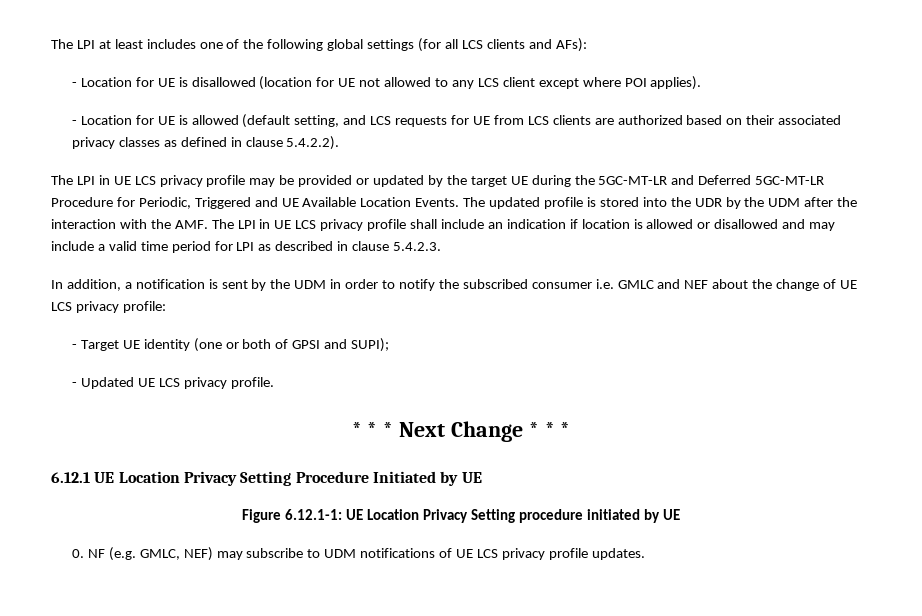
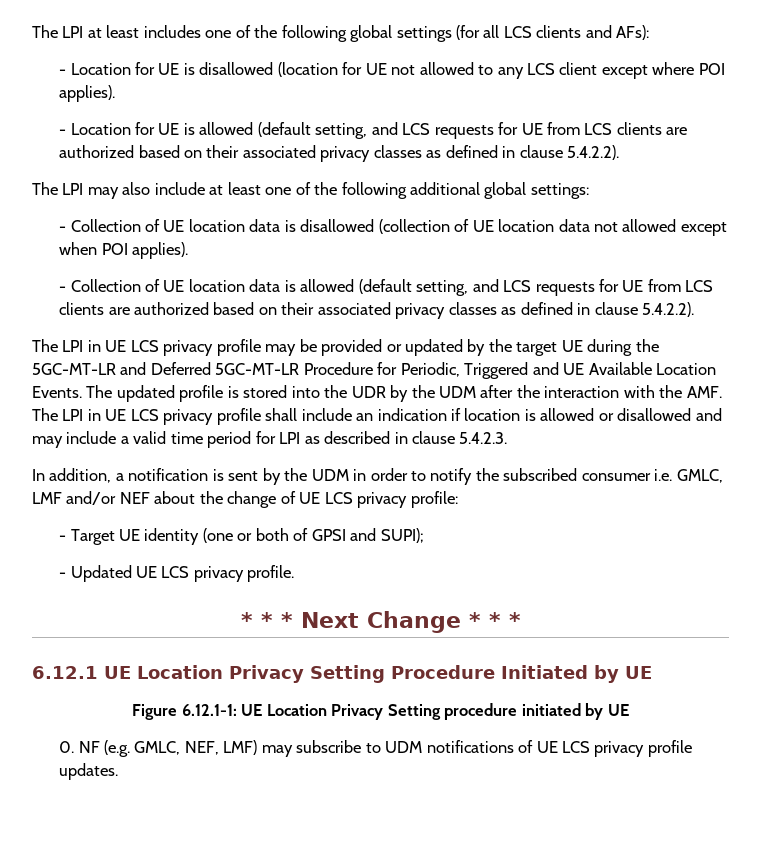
+ The LPI may also include at least one of the following additional global settings:
+ - Collection of UE location data is disallowed (collection of UE location data not allowed except when POI applies).
+ - Collection of UE location data is allowed (default setting, and LCS requests for UE from LCS clients are authorized based on their associated privacy classes as defined in clause 5.4.2.2).
- In addition, a notification is sent by the UDM in order to notify the subscribed consumer i.e. GMLC and NEF about the change of UE LCS privacy profile:
+ In addition, a notification is sent by the UDM in order to notify the subscribed consumer i.e. GMLC, LMF and/or NEF about the change of UE LCS privacy profile:
- 0. NF (e.g. GMLC, NEF) may subscribe to UDM notifications of UE LCS privacy profile updates.
+ 0. NF (e.g. GMLC, NEF, LMF) may subscribe to UDM notifications of UE LCS privacy profile updates.

